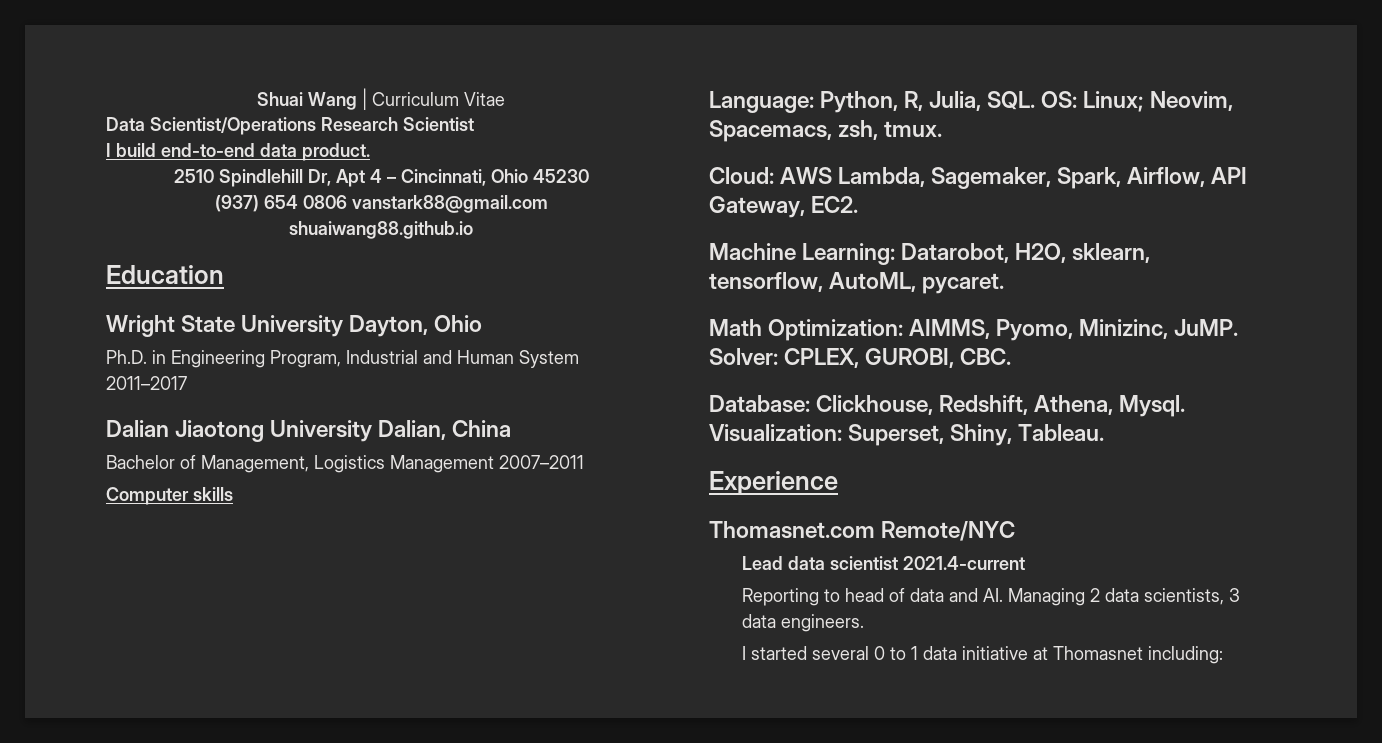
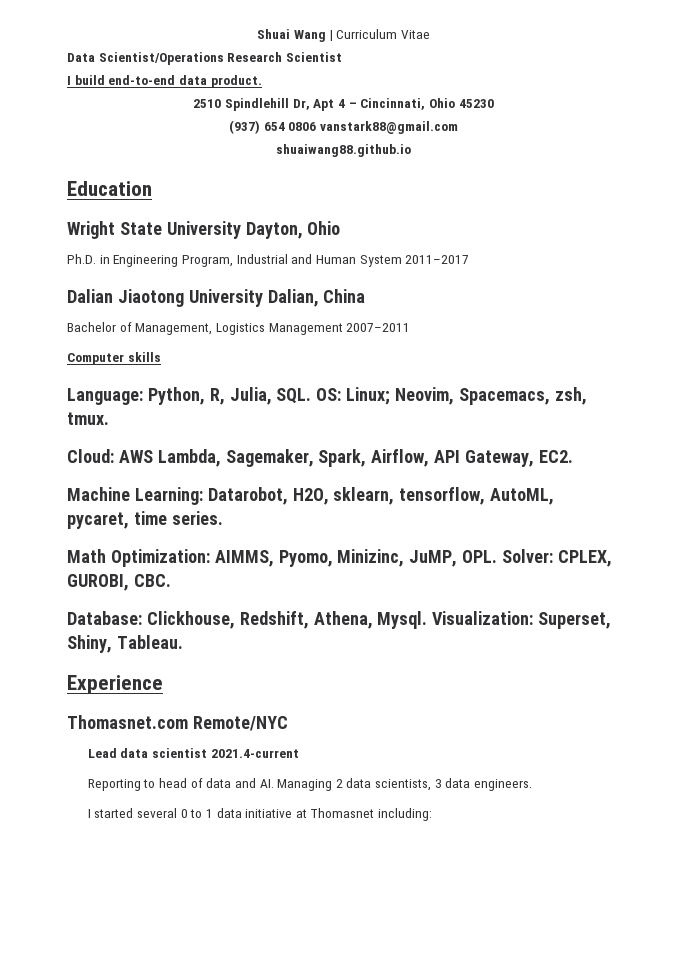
- Machine Learning: Datarobot, H2O, sklearn, tensorflow, AutoML, pycaret.
+ Machine Learning: Datarobot, H2O, sklearn, tensorflow, AutoML, pycaret, time series.
- Math Optimization: AIMMS, Pyomo, Minizinc, JuMP. Solver: CPLEX, GUROBI, CBC.
+ Math Optimization: AIMMS, Pyomo, Minizinc, JuMP, OPL. Solver: CPLEX, GUROBI, CBC.

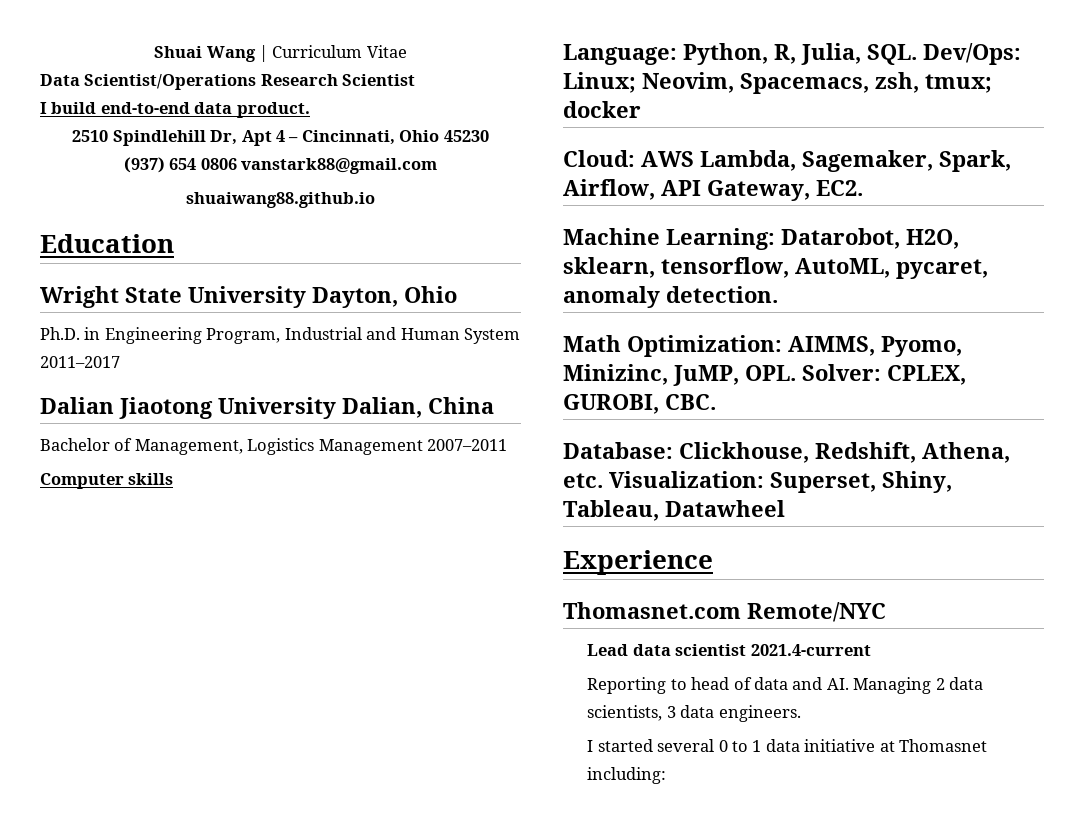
- Language: Python, R, Julia, SQL. OS: Linux; Neovim, Spacemacs, zsh, tmux.
+ Language: Python, R, Julia, SQL. Dev/Ops: Linux; Neovim, Spacemacs, zsh, tmux; docker
- Machine Learning: Datarobot, H2O, sklearn, tensorflow, AutoML, pycaret, time series.
+ Machine Learning: Datarobot, H2O, sklearn, tensorflow, AutoML, pycaret, anomaly detection.
- Database: Clickhouse, Redshift, Athena, Mysql. Visualization: Superset, Shiny, Tableau.
+ Database: Clickhouse, Redshift, Athena, etc. Visualization: Superset, Shiny, Tableau, Datawheel

